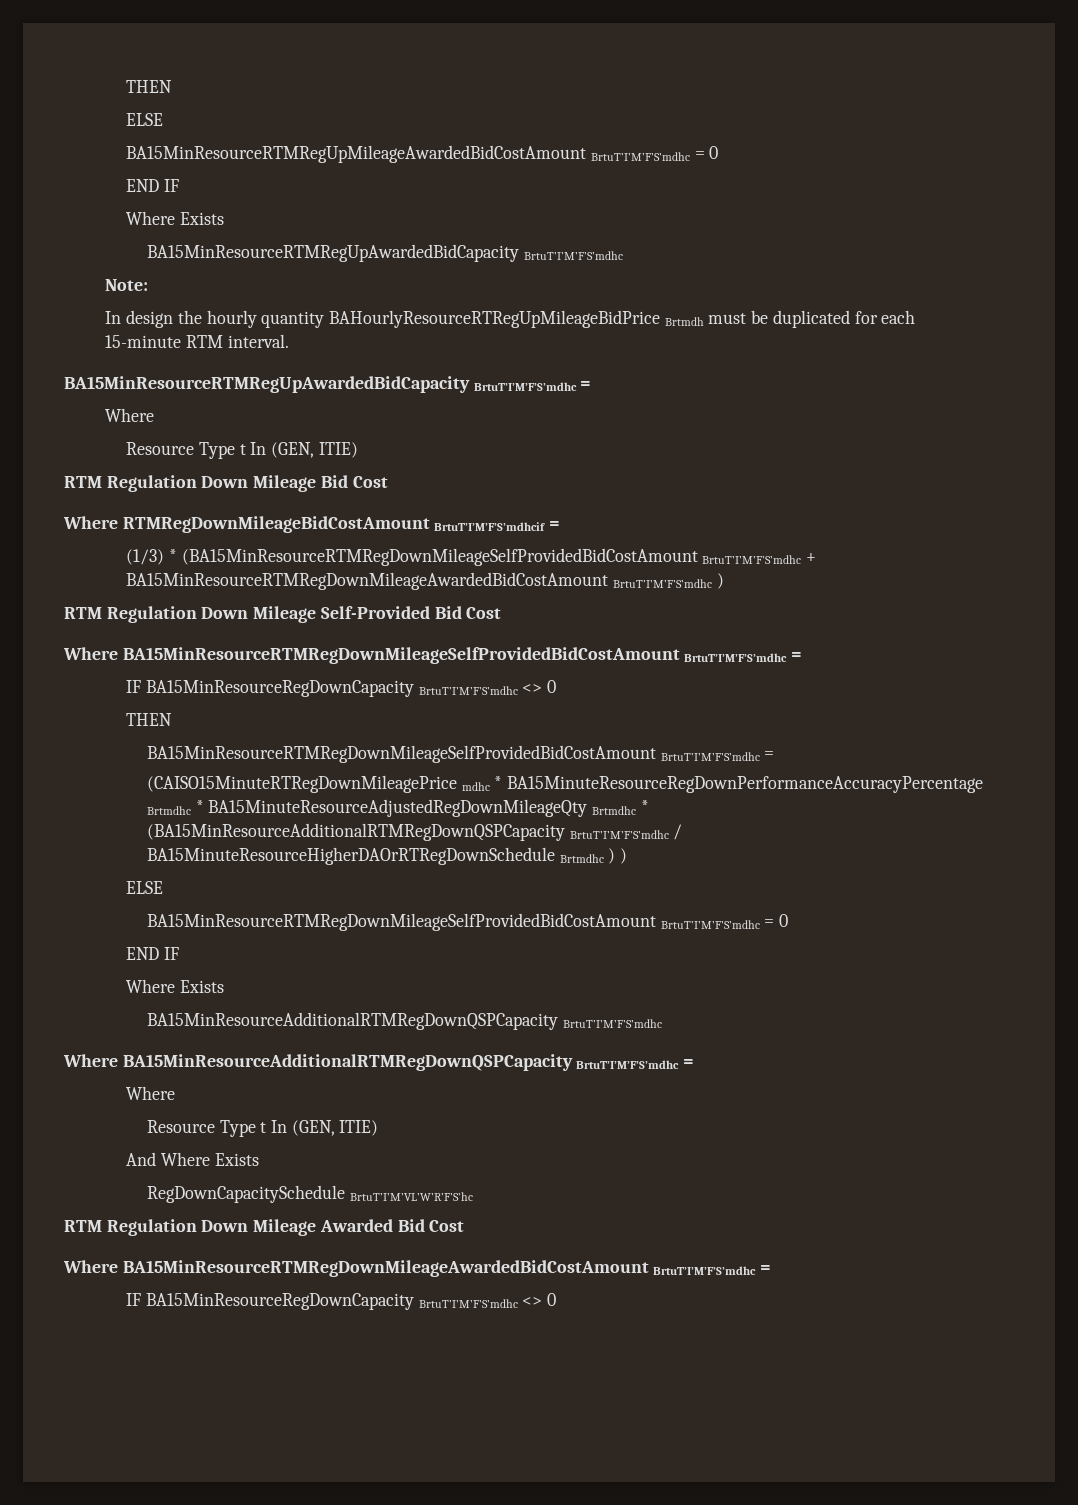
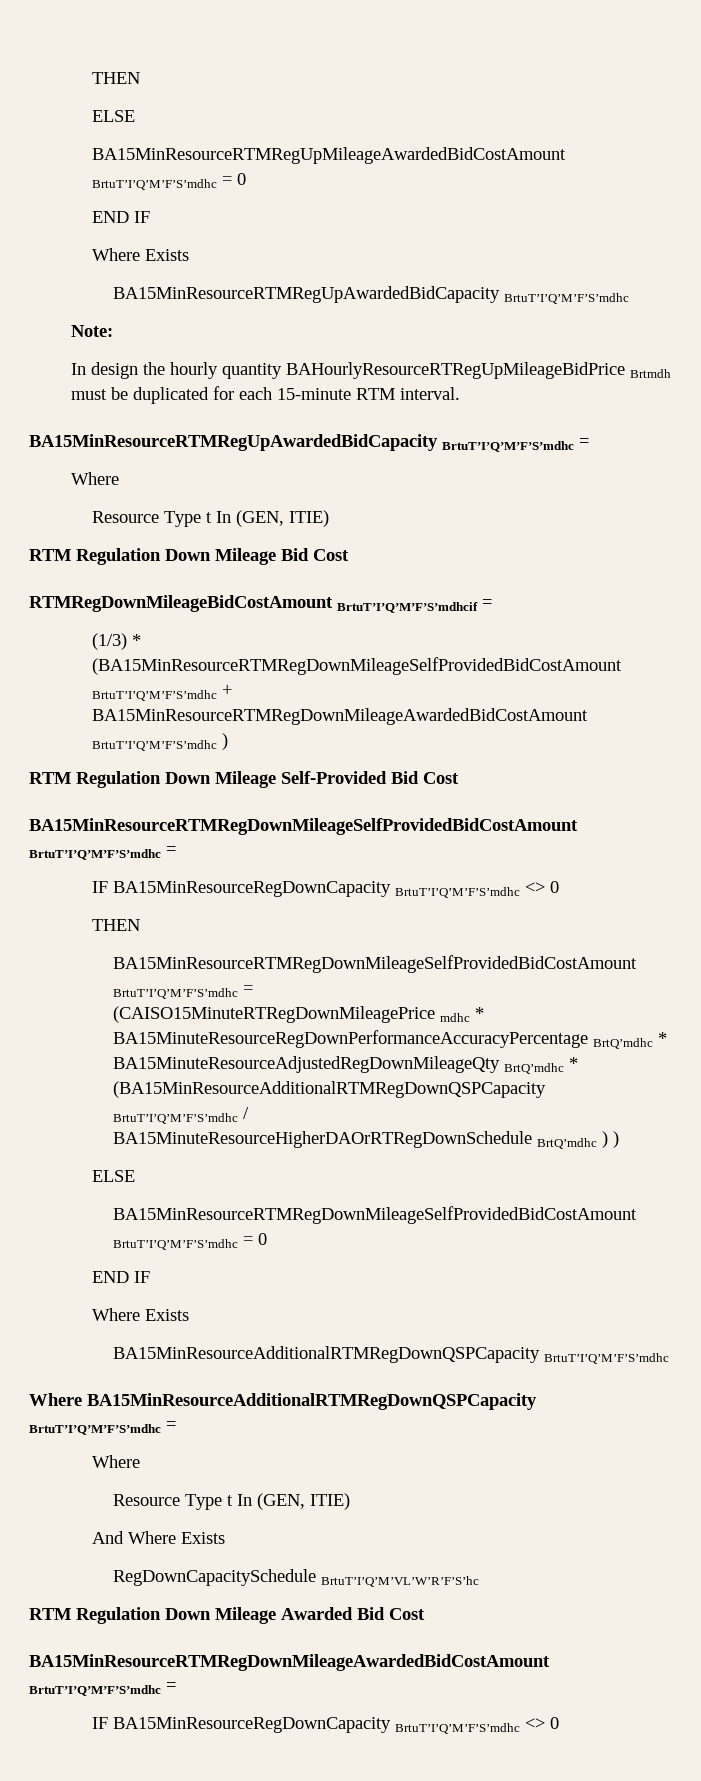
- BA15MinResourceRTMRegUpMileageAwardedBidCostAmount BrtuT’I’M’F’S’mdhc = 0
+ BA15MinResourceRTMRegUpMileageAwardedBidCostAmount BrtuT’I’Q’M’F’S’mdhc = 0
  END IF
  Where Exists
- BA15MinResourceRTMRegUpAwardedBidCapacity BrtuT’I’M’F’S’mdhc
+ BA15MinResourceRTMRegUpAwardedBidCapacity BrtuT’I’Q’M’F’S’mdhc
- BA15MinResourceRTMRegUpAwardedBidCapacity BrtuT’I’M’F’S’mdhc =
+ BA15MinResourceRTMRegUpAwardedBidCapacity BrtuT’I’Q’M’F’S’mdhc =
- Where RTMRegDownMileageBidCostAmount BrtuT’I’M’F’S’mdhcif =
+ RTMRegDownMileageBidCostAmount BrtuT’I’Q’M’F’S’mdhcif =
- (1/3) * (BA15MinResourceRTMRegDownMileageSelfProvidedBidCostAmount BrtuT’I’M’F’S’mdhc + BA15MinResourceRTMRegDownMileageAwardedBidCostAmount BrtuT’I’M’F’S’mdhc )
+ (1/3) * (BA15MinResourceRTMRegDownMileageSelfProvidedBidCostAmount BrtuT’I’Q’M’F’S’mdhc + BA15MinResourceRTMRegDownMileageAwardedBidCostAmount BrtuT’I’Q’M’F’S’mdhc )
  RTM Regulation Down Mileage Self-Provided Bid Cost
- Where BA15MinResourceRTMRegDownMileageSelfProvidedBidCostAmount BrtuT’I’M’F’S’mdhc =
- IF BA15MinResourceRegDownCapacity BrtuT’I’M’F’S’mdhc <> 0
+ BA15MinResourceRTMRegDownMileageSelfProvidedBidCostAmount BrtuT’I’Q’M’F’S’mdhc =
+ IF BA15MinResourceRegDownCapacity BrtuT’I’Q’M’F’S’mdhc <> 0
  THEN
- BA15MinResourceRTMRegDownMileageSelfProvidedBidCostAmount BrtuT’I’M’F’S’mdhc =
+ BA15MinResourceRTMRegDownMileageSelfProvidedBidCostAmount BrtuT’I’Q’M’F’S’mdhc =
- (CAISO15MinuteRTRegDownMileagePrice mdhc * BA15MinuteResourceRegDownPerformanceAccuracyPercentage Brtmdhc * BA15MinuteResourceAdjustedRegDownMileageQty Brtmdhc * (BA15MinResourceAdditionalRTMRegDownQSPCapacity BrtuT’I’M’F’S’mdhc / BA15MinuteResourceHigherDAOrRTRegDownSchedule Brtmdhc ) )
+ (CAISO15MinuteRTRegDownMileagePrice mdhc * BA15MinuteResourceRegDownPerformanceAccuracyPercentage BrtQ’mdhc * BA15MinuteResourceAdjustedRegDownMileageQty BrtQ’mdhc * (BA15MinResourceAdditionalRTMRegDownQSPCapacity BrtuT’I’Q’M’F’S’mdhc / BA15MinuteResourceHigherDAOrRTRegDownSchedule BrtQ’mdhc ) )
- BA15MinResourceRTMRegDownMileageSelfProvidedBidCostAmount BrtuT’I’M’F’S’mdhc = 0
+ BA15MinResourceRTMRegDownMileageSelfProvidedBidCostAmount BrtuT’I’Q’M’F’S’mdhc = 0
  END IF
  Where Exists
- BA15MinResourceAdditionalRTMRegDownQSPCapacity BrtuT’I’M’F’S’mdhc
+ BA15MinResourceAdditionalRTMRegDownQSPCapacity BrtuT’I’Q’M’F’S’mdhc
- Where BA15MinResourceAdditionalRTMRegDownQSPCapacity BrtuT’I’M’F’S’mdhc =
+ Where BA15MinResourceAdditionalRTMRegDownQSPCapacity BrtuT’I’Q’M’F’S’mdhc =
- RegDownCapacitySchedule BrtuT’I’M’VL’W’R’F’S’hc
+ RegDownCapacitySchedule BrtuT’I’Q’M’VL’W’R’F’S’hc
- Where BA15MinResourceRTMRegDownMileageAwardedBidCostAmount BrtuT’I’M’F’S’mdhc =
- IF BA15MinResourceRegDownCapacity BrtuT’I’M’F’S’mdhc <> 0
+ BA15MinResourceRTMRegDownMileageAwardedBidCostAmount BrtuT’I’Q’M’F’S’mdhc =
+ IF BA15MinResourceRegDownCapacity BrtuT’I’Q’M’F’S’mdhc <> 0

